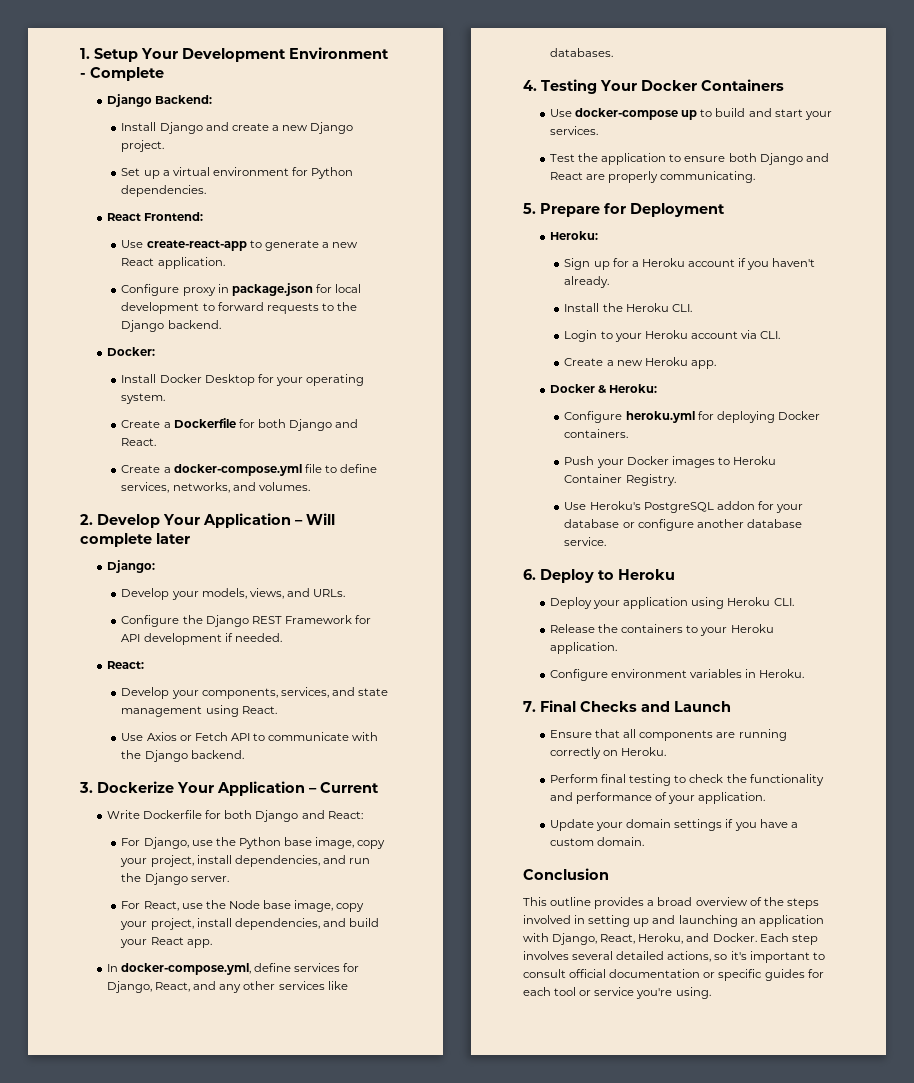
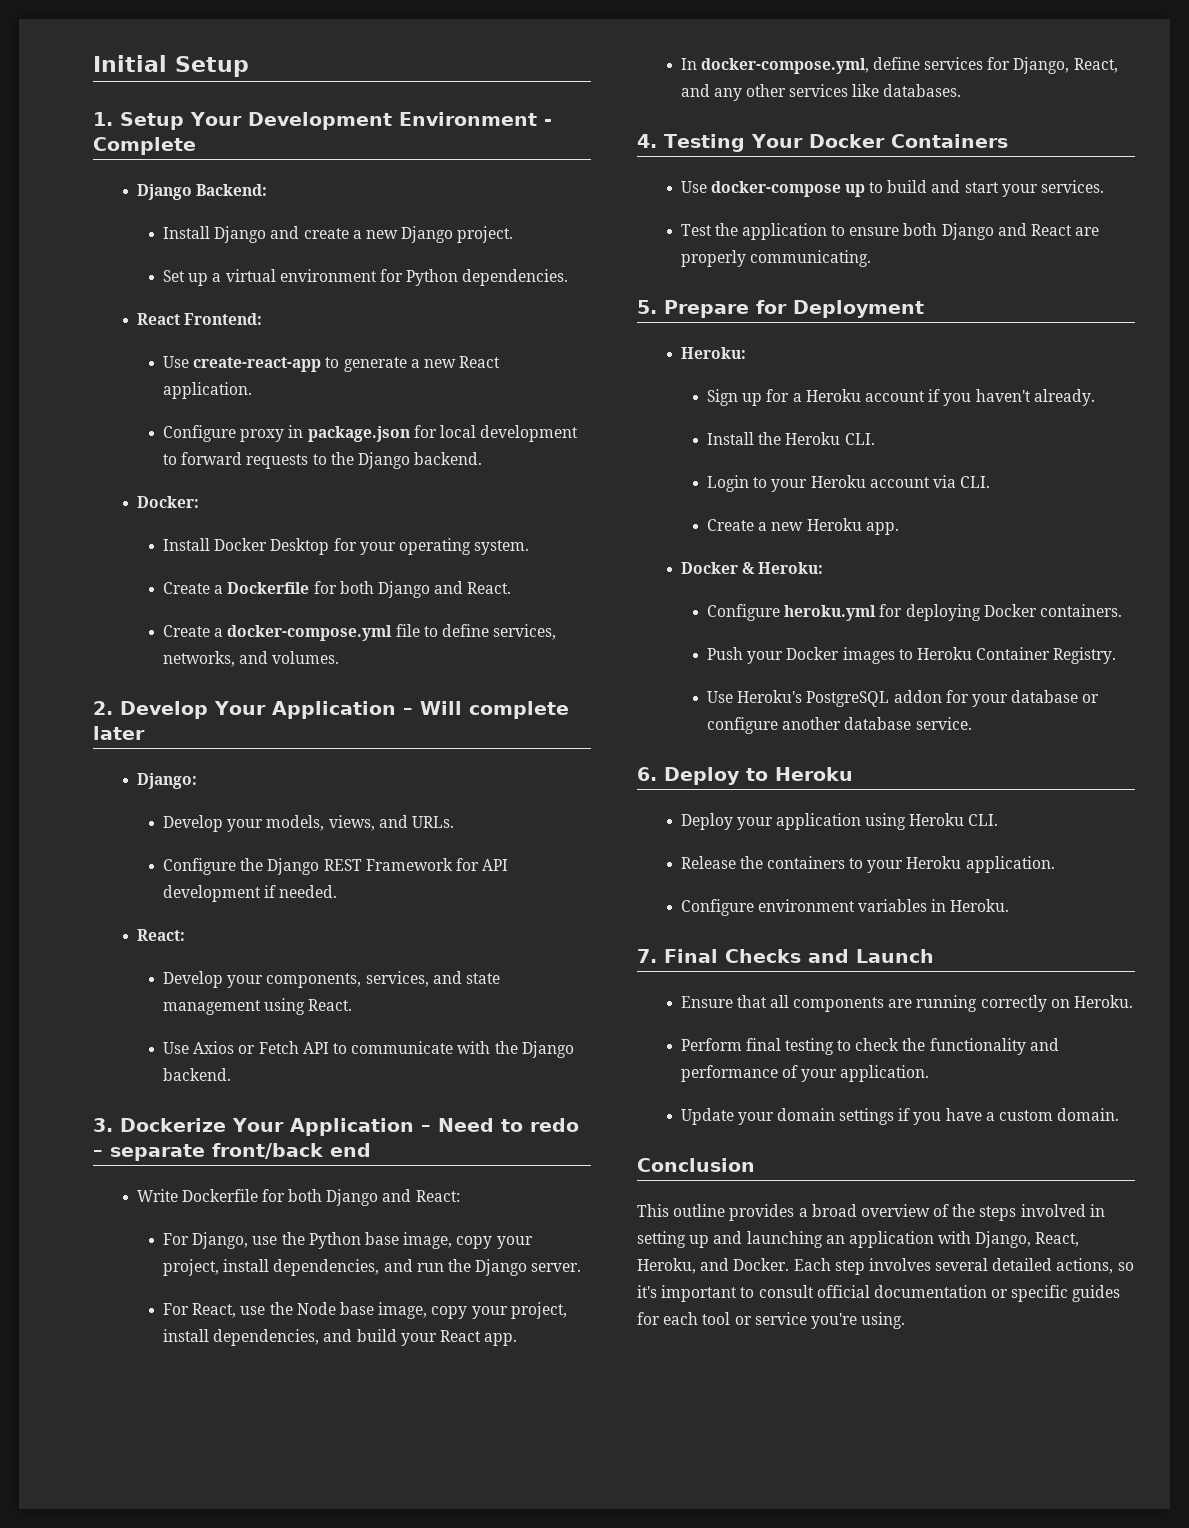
+ Initial Setup
- 3. Dockerize Your Application – Current
+ 3. Dockerize Your Application – Need to redo – separate front/back end

